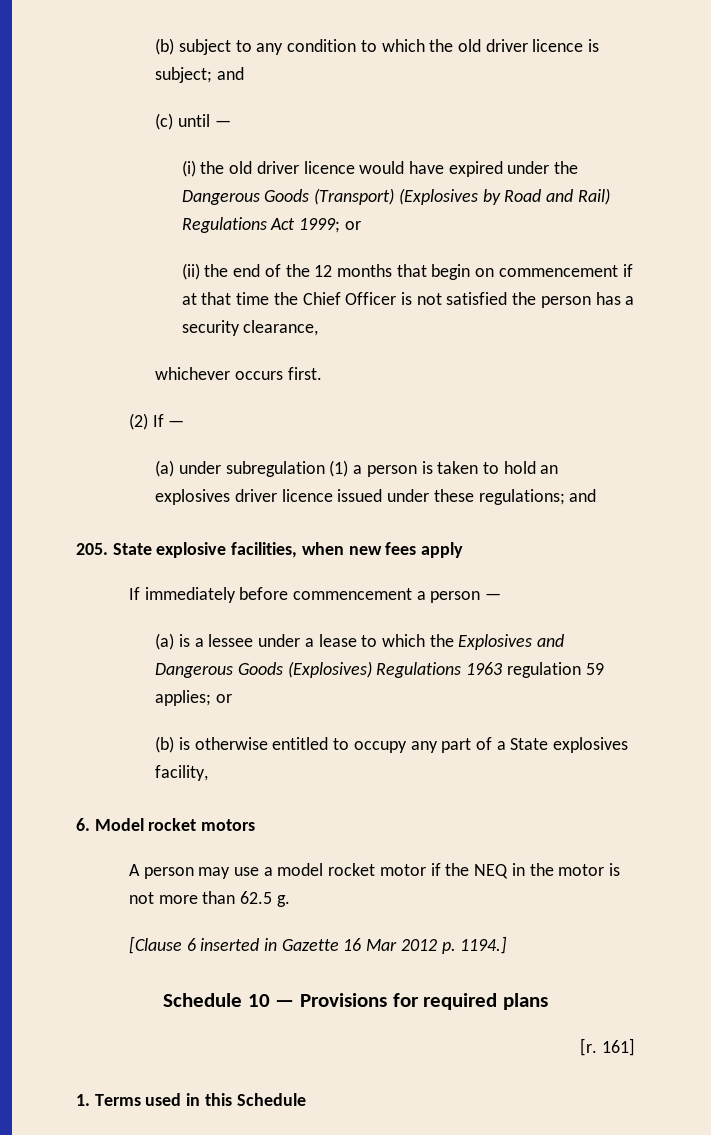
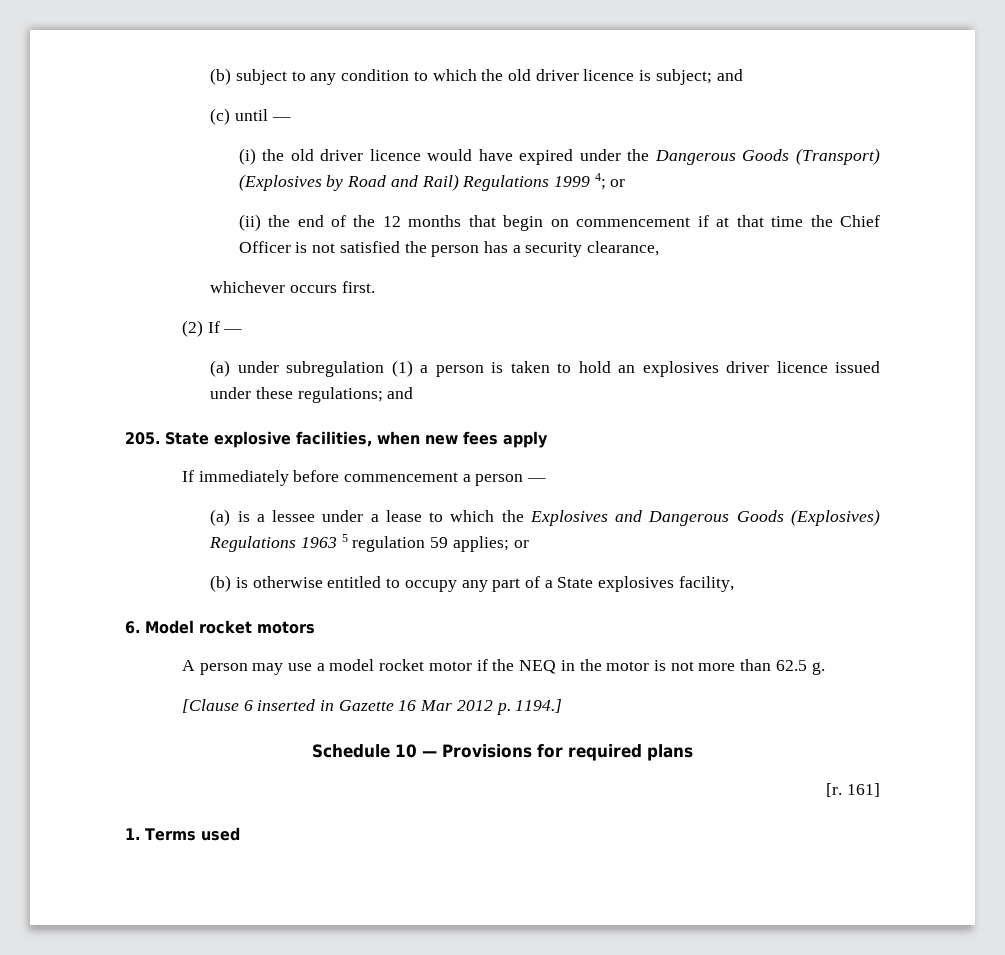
- (i) the old driver licence would have expired under the Dangerous Goods (Transport) (Explosives by Road and Rail) Regulations Act 1999; or
+ (i) the old driver licence would have expired under the Dangerous Goods (Transport) (Explosives by Road and Rail) Regulations 1999 4; or
- (a) is a lessee under a lease to which the Explosives and Dangerous Goods (Explosives) Regulations 1963 regulation 59 applies; or
+ (a) is a lessee under a lease to which the Explosives and Dangerous Goods (Explosives) Regulations 1963 5 regulation 59 applies; or
- 1. Terms used in this Schedule
+ 1. Terms used

